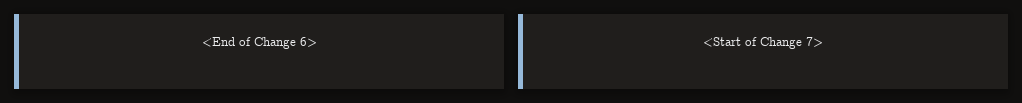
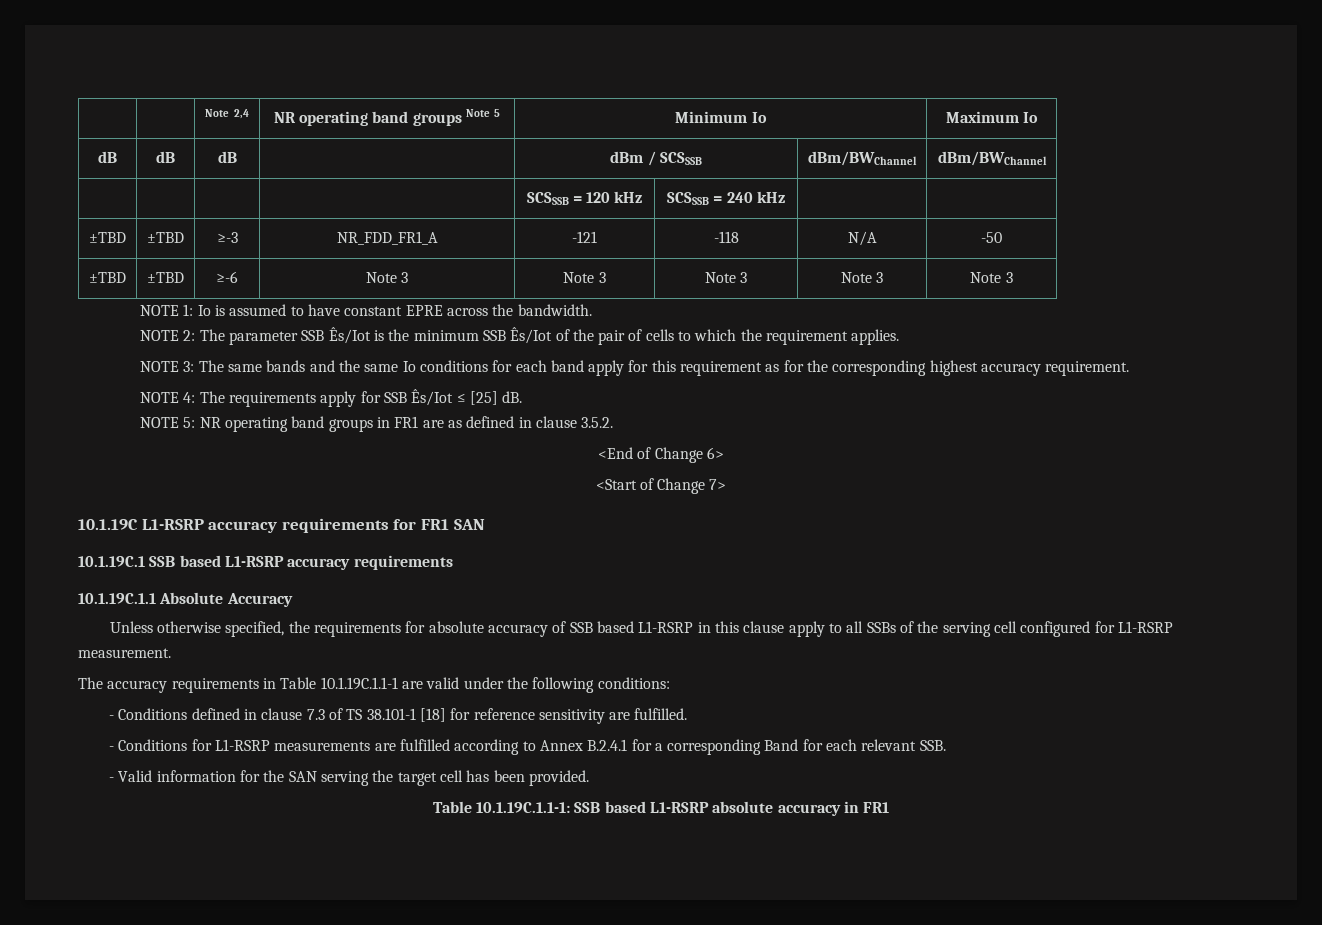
+ | | Note 2,4 | NR operating band groups Note 5 | Minimum Io | Maximum Io
+ dB | dB | dB | | dBm / SCSSSB | dBm/BWChannel | dBm/BWChannel
+ | | | | SCSSSB = 120 kHz | SCSSSB = 240 kHz | |
+ ±TBD | ±TBD | ≥-3 | NR_FDD_FR1_A | -121 | -118 | N/A | -50
+ ±TBD | ±TBD | ≥-6 | Note 3 | Note 3 | Note 3 | Note 3 | Note 3
+ NOTE 1: Io is assumed to have constant EPRE across the bandwidth.
+ NOTE 2: The parameter SSB Ês/Iot is the minimum SSB Ês/Iot of the pair of cells to which the requirement applies.
+ NOTE 3: The same bands and the same Io conditions for each band apply for this requirement as for the corresponding highest accuracy requirement.
+ NOTE 4: The requirements apply for SSB Ês/Iot ≤ [25] dB.
+ NOTE 5: NR operating band groups in FR1 are as defined in clause 3.5.2.
+ 10.1.19C L1-RSRP accuracy requirements for FR1 SAN
+ 10.1.19C.1 SSB based L1-RSRP accuracy requirements
+ 10.1.19C.1.1 Absolute Accuracy
+ Unless otherwise specified, the requirements for absolute accuracy of SSB based L1-RSRP in this clause apply to all SSBs of the serving cell configured for L1-RSRP measurement.
+ The accuracy requirements in Table 10.1.19C.1.1-1 are valid under the following conditions:
+ - Conditions defined in clause 7.3 of TS 38.101-1 [18] for reference sensitivity are fulfilled.
+ - Conditions for L1-RSRP measurements are fulfilled according to Annex B.2.4.1 for a corresponding Band for each relevant SSB.
+ - Valid information for the SAN serving the target cell has been provided.
+ Table 10.1.19C.1.1-1: SSB based L1-RSRP absolute accuracy in FR1

